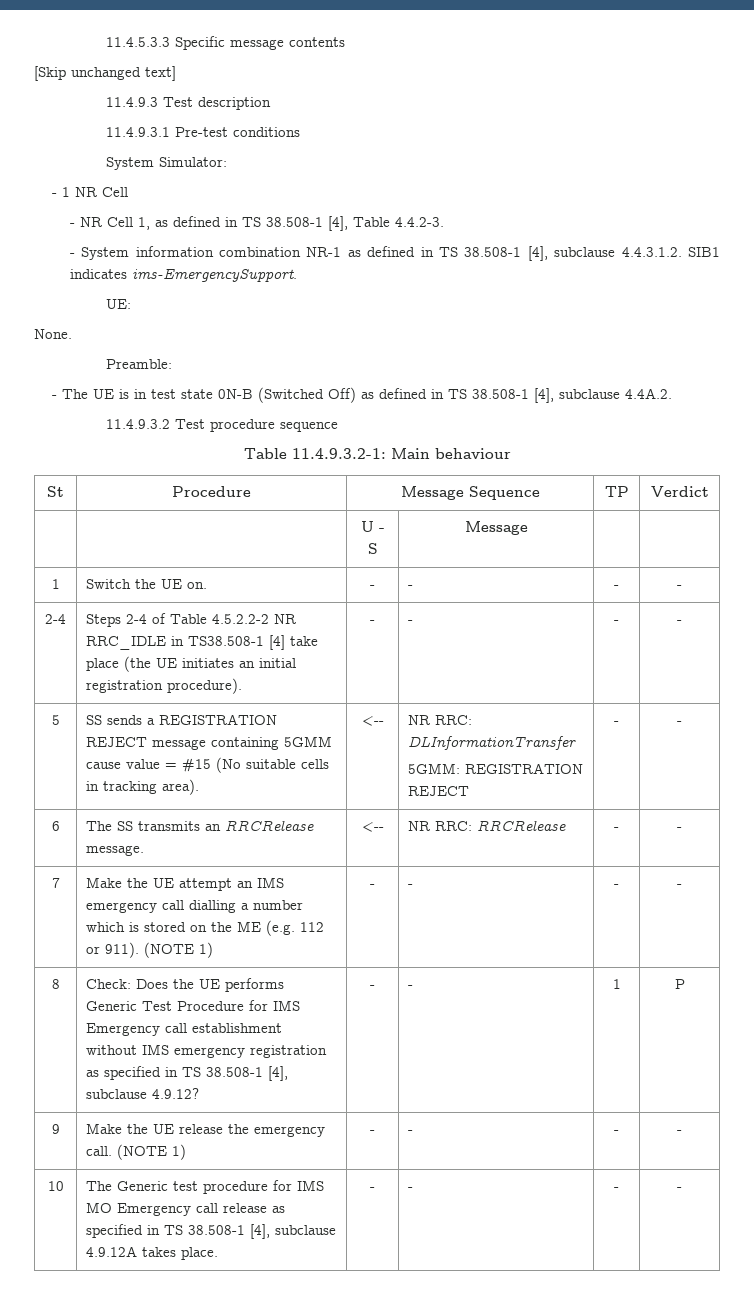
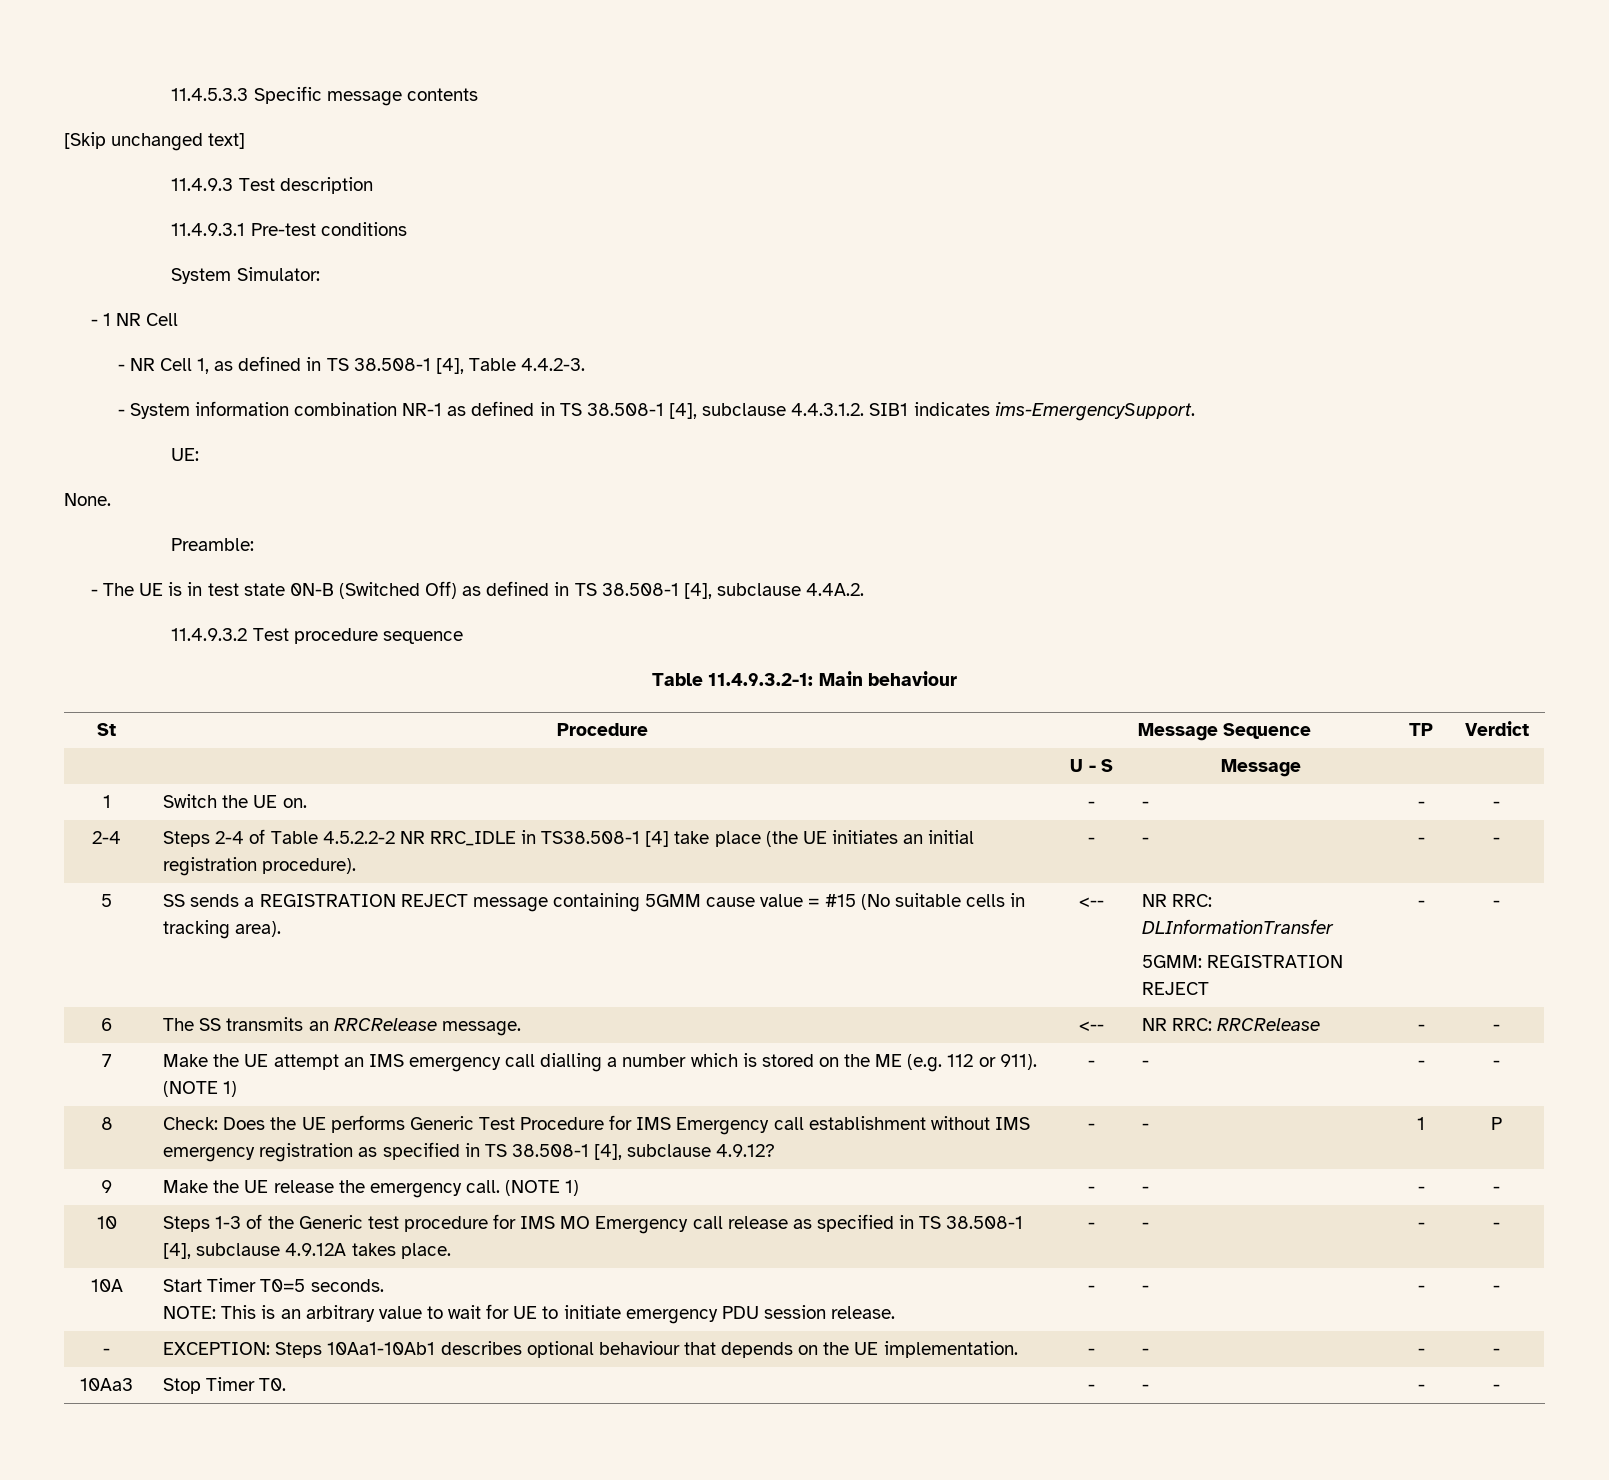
- 10 | The Generic test procedure for IMS MO Emergency call release as specified in TS 38.508-1 [4], subclause 4.9.12A takes place. | - | - | - | -
+ 10 | Steps 1-3 of the Generic test procedure for IMS MO Emergency call release as specified in TS 38.508-1 [4], subclause 4.9.12A takes place. | - | - | - | -
+ 10A | Start Timer T0=5 seconds.
+ NOTE: This is an arbitrary value to wait for UE to initiate emergency PDU session release. | - | - | - | -
+ - | EXCEPTION: Steps 10Aa1-10Ab1 describes optional behaviour that depends on the UE implementation. | - | - | - | -
+ 10Aa3 | Stop Timer T0. | - | - | - | -

